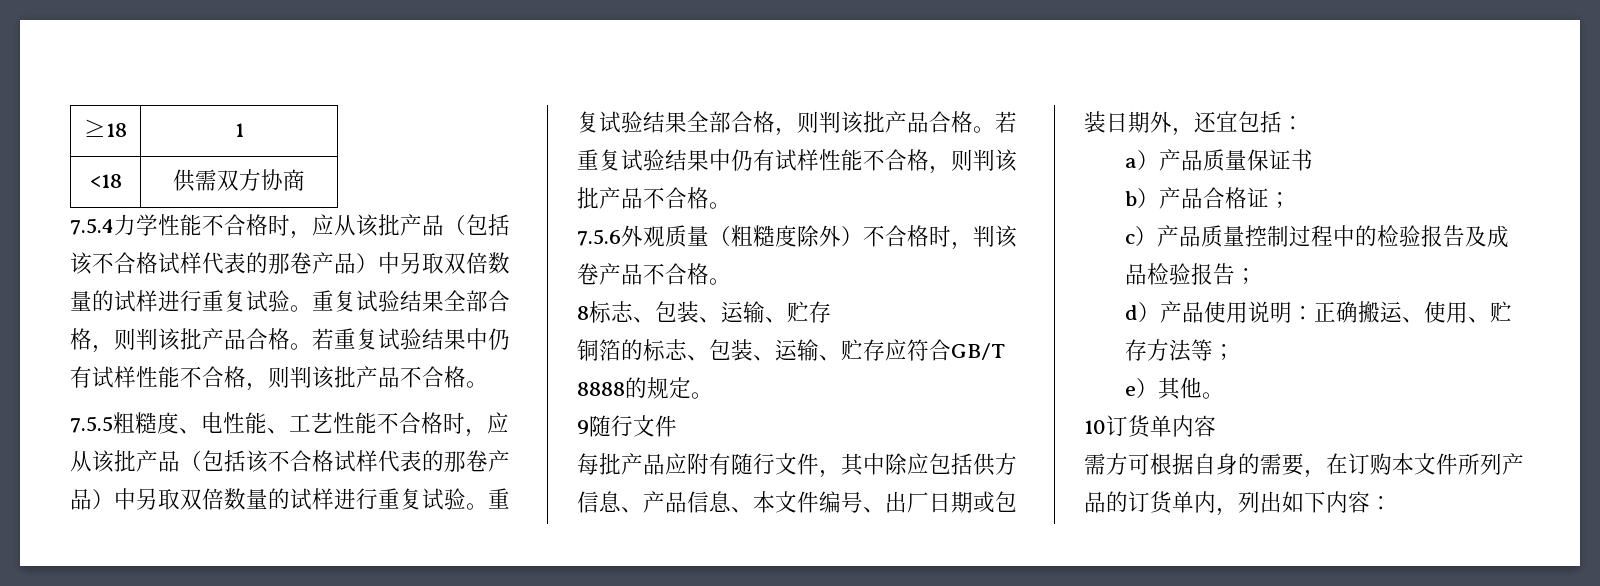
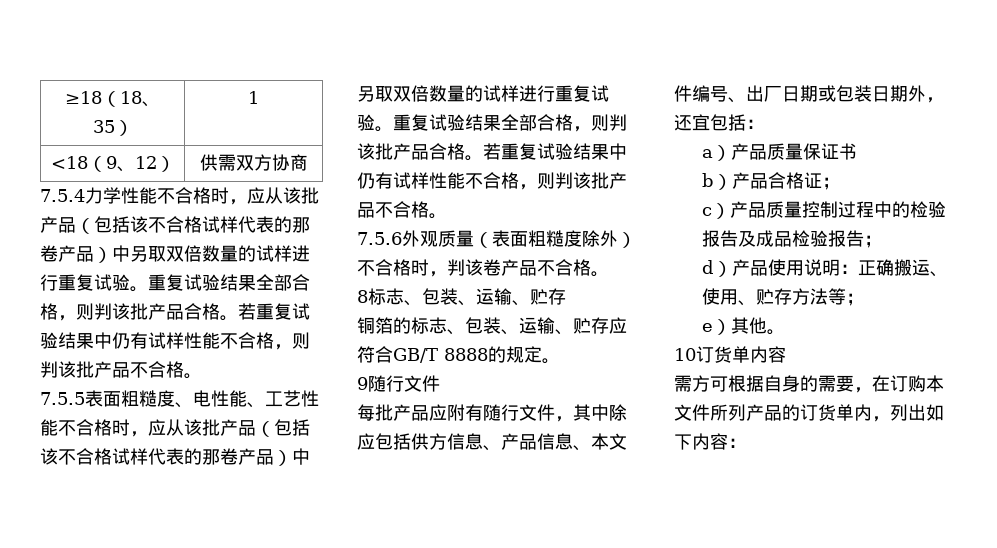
- ≥18 | 1
+ ≥18（18、35） | 1
- <18 | 供需双方协商
+ <18（9、12） | 供需双方协商
- 7.5.5粗糙度、电性能、工艺性能不合格时，应从该批产品（包括该不合格试样代表的那卷产品）中另取双倍数量的试样进行重复试验。
+ 7.5.5表面粗糙度、电性能、工艺性能不合格时，应从该批产品（包括该不合格试样代表的那卷产品）中另取双倍数量的试样进行重复试验。
- 7.5.6外观质量（粗糙度除外）不合格时，判该卷产品不合格。
+ 7.5.6外观质量（表面粗糙度除外）不合格时，判该卷产品不合格。

